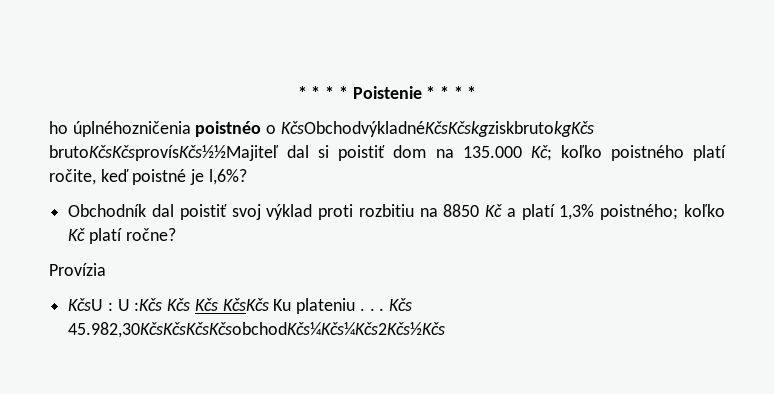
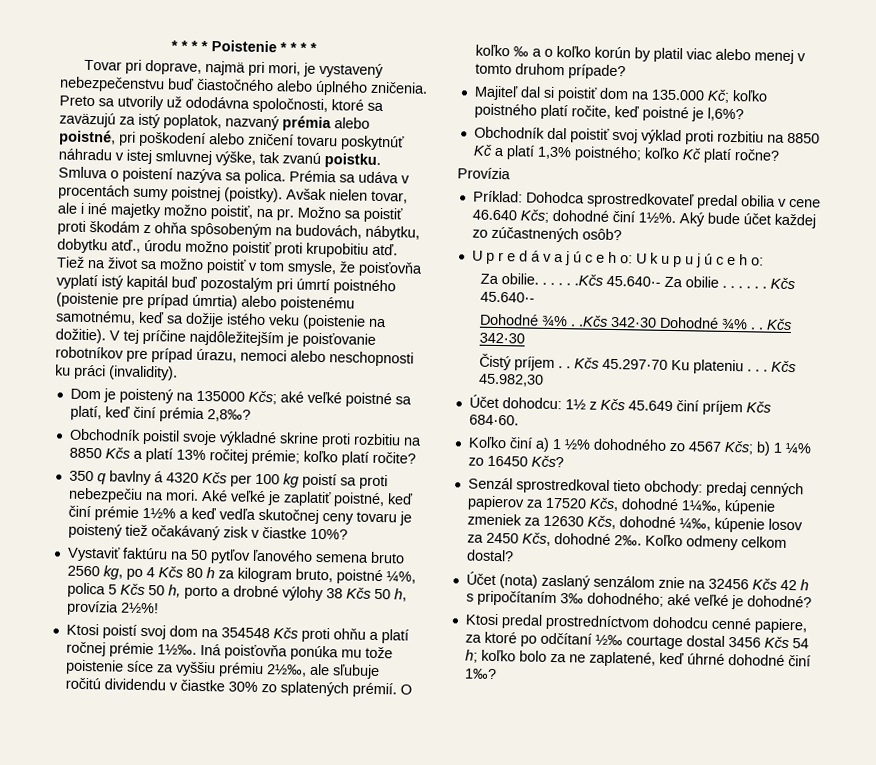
- ho úplnéhozničenia poistnéo o KčsObchodvýkladnéKčsKčskgziskbrutokgKčs brutoKčsKčsprovísKčs½½Majiteľ dal si poistiť dom na 135.000 Kč; koľko poistného platí ročite, keď poistné je l,6%?
+ Tovar pri doprave, najmä pri mori, je vystavený nebezpečenstvu buď čiastočného alebo úplného zničenia. Preto sa utvorily už ododávna spoločnosti, ktoré sa zaväzujú za istý poplatok, nazvaný prémia alebo poistné, pri poškodení alebo zničení tovaru poskytnúť náhradu v istej smluvnej výške, tak zvanú poistku. Smluva o poistení nazýva sa polica. Prémia sa udáva v procentách sumy poistnej (poistky). Avšak nielen tovar, ale i iné majetky možno poistiť, na pr. Možno sa poistiť proti škodám z ohňa spôsobeným na budovách, nábytku, dobytku atď., úrodu možno poistiť proti krupobitiu atď. Tiež na život sa možno poistiť v tom smysle, že poisťovňa vyplatí istý kapitál buď pozostalým pri úmrtí poistného (poistenie pre prípad úmrtia) alebo poistenému samotnému, keď sa dožije istého veku (poistenie na dožitie). V tej príčine najdôležitejším je poisťovanie robotníkov pre prípad úrazu, nemoci alebo neschopnosti ku práci (invalidity).
+ Dom je poistený na 135000 Kčs; aké veľké poistné sa platí, keď činí prémia 2,8‰?
+ Obchodník poistil svoje výkladné skrine proti rozbitiu na 8850 Kčs a platí 13% ročitej prémie; koľko platí ročite?
+ 350 q bavlny á 4320 Kčs per 100 kg poistí sa proti nebezpečiu na mori. Aké veľké je zaplatiť poistné, keď činí prémie 1½% a keď vedľa skutočnej ceny tovaru je poistený tiež očakávaný zisk v čiastke 10%?
+ Vystaviť faktúru na 50 pytľov ľanového semena bruto 2560 kg, po 4 Kčs 80 h za kilogram bruto, poistné ¼%, polica 5 Kčs 50 h, porto a drobné výlohy 38 Kčs 50 h, provízia 2½%!
+ Ktosi poistí svoj dom na 354548 Kčs proti ohňu a platí ročnej prémie 1½‰. Iná poisťovňa ponúka mu tože poistenie síce za vyššiu prémiu 2½‰, ale sľubuje ročitú dividendu v čiastke 30% zo splatených prémií. O koľko ‰ a o koľko korún by platil viac alebo menej v tomto druhom prípade?
+ Majiteľ dal si poistiť dom na 135.000 Kč; koľko poistného platí ročite, keď poistné je l,6%?
- KčsU : U :Kčs Kčs Kčs KčsKčs Ku plateniu . . .
+ Príklad: Dohodca sprostredkovateľ predal obilia v cene 46.640 Kčs; dohodné činí 1½%. Aký bude účet každej zo zúčastnených osôb?
+ U p r e d á v a j ú c e h o: U k u p u j ú c e h o:
+ Za obilie. . . . . .Kčs 45.640·- Za obilie . . . . . . Kčs 45.640·-
+ Dohodné ¾% . .Kčs 342·30 Dohodné ¾% . . Kčs 342·30
+ Čistý príjem . . Kčs 45.297·70 Ku plateniu . . .
- Kčs 45.982,30KčsKčsKčsKčsobchodKčs¼Kčs¼Kčs2Kčs½Kčs
+ Kčs 45.982,30
+ Účet dohodcu: 1½ z Kčs 45.649 činí príjem Kčs 684·60.
+ Koľko činí a) 1 ½% dohodného zo 4567 Kčs; b) 1 ¼% zo 16450 Kčs?
+ Senzál sprostredkoval tieto obchody: predaj cenných papierov za 17520 Kčs, dohodné 1¼‰, kúpenie zmeniek za 12630 Kčs, dohodné ¼‰, kúpenie losov za 2450 Kčs, dohodné 2‰. Koľko odmeny celkom dostal?
+ Účet (nota) zaslaný senzálom znie na 32456 Kčs 42 h s pripočítaním 3‰ dohodného; aké veľké je dohodné?
+ Ktosi predal prostredníctvom dohodcu cenné papiere, za ktoré po odčítaní ½‰ courtage dostal 3456 Kčs 54 h; koľko bolo za ne zaplatené, keď úhrné dohodné činí 1‰?

